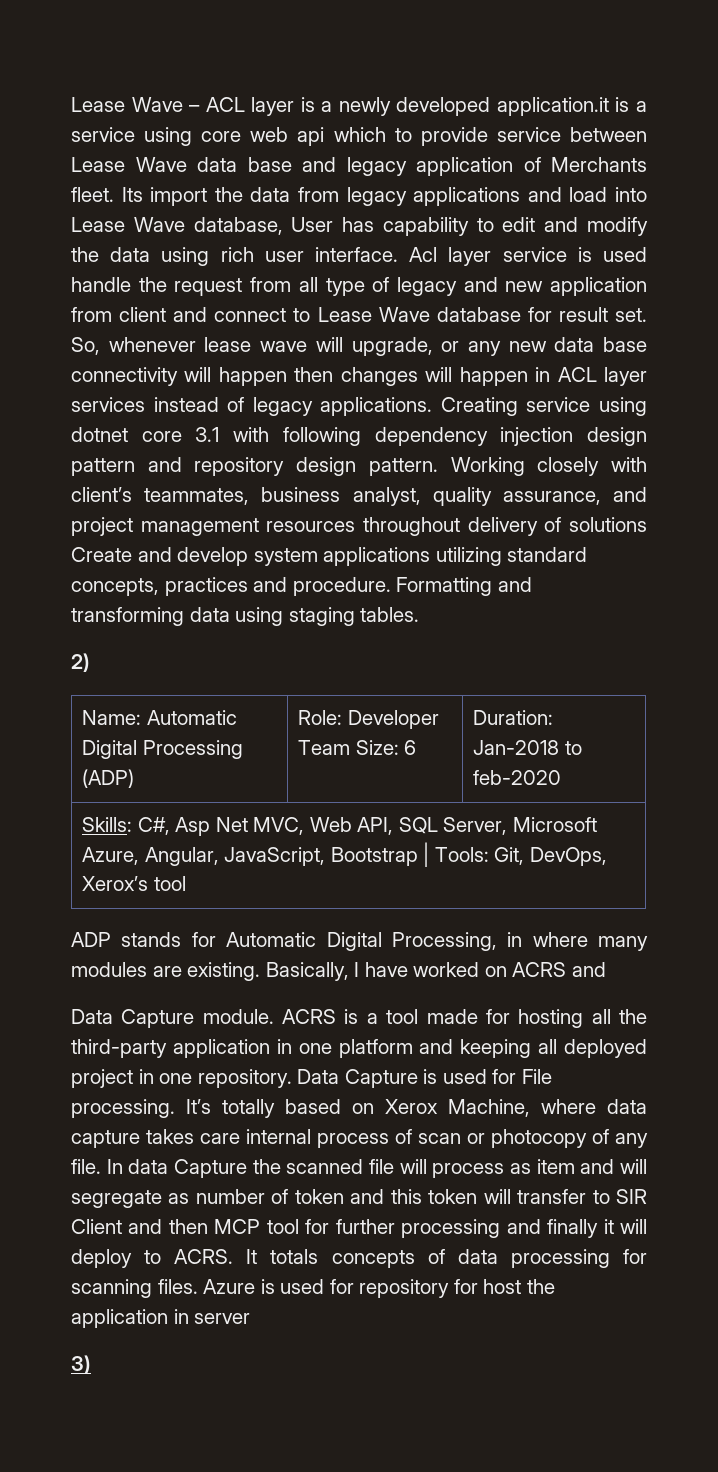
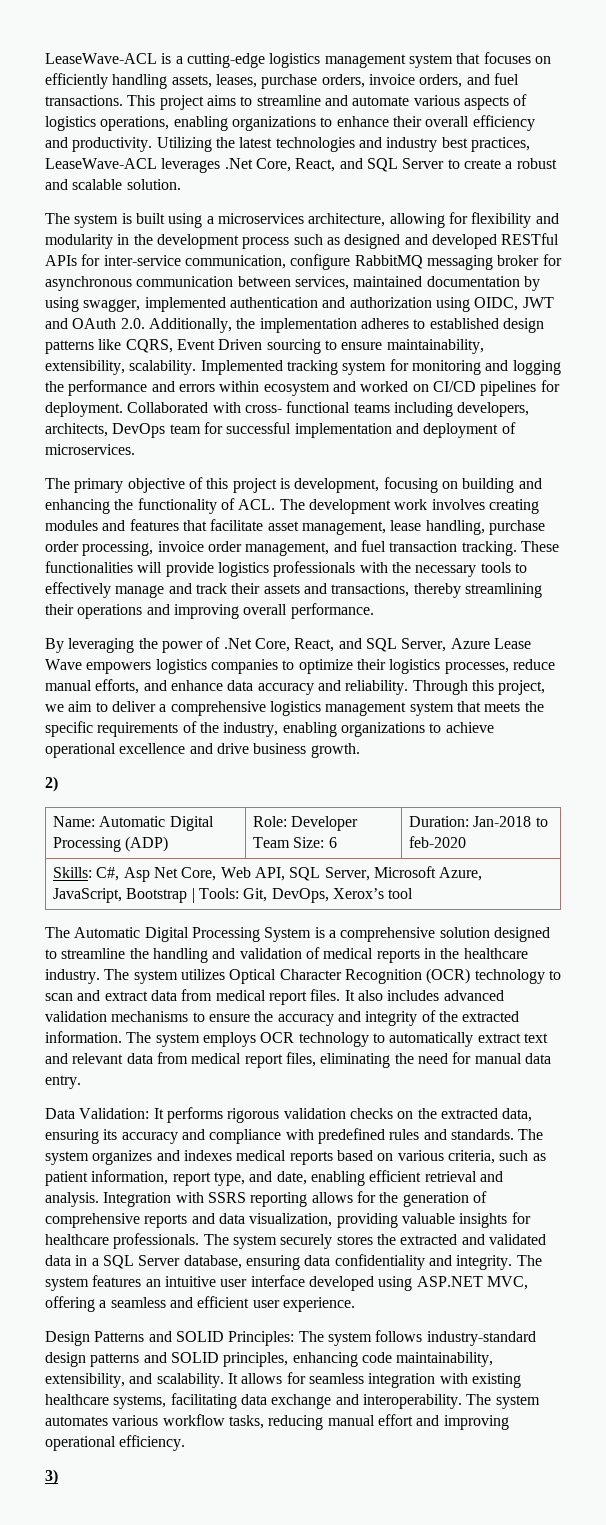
- Lease Wave – ACL layer is a newly developed application.it is a service using core web api which to provide service between Lease Wave data base and legacy application of Merchants fleet. Its import the data from legacy applications and load into Lease Wave database, User has capability to edit and modify the data using rich user interface. Acl layer service is used handle the request from all type of legacy and new application from client and connect to Lease Wave database for result set. So, whenever lease wave will upgrade, or any new data base connectivity will happen then changes will happen in ACL layer services instead of legacy applications. Creating service using dotnet core 3.1 with following dependency injection design pattern and repository design pattern. Working closely with client’s teammates, business analyst, quality assurance, and project management resources throughout delivery of solutions Create and develop system applications utilizing standard concepts, practices and procedure. Formatting and transforming data using staging tables.
+ LeaseWave-ACL is a cutting-edge logistics management system that focuses on efficiently handling assets, leases, purchase orders, invoice orders, and fuel transactions. This project aims to streamline and automate various aspects of logistics operations, enabling organizations to enhance their overall efficiency and productivity. Utilizing the latest technologies and industry best practices, LeaseWave-ACL leverages .Net Core, React, and SQL Server to create a robust and scalable solution.
+ The system is built using a microservices architecture, allowing for flexibility and modularity in the development process such as designed and developed RESTful APIs for inter-service communication, configure RabbitMQ messaging broker for asynchronous communication between services, maintained documentation by using swagger, implemented authentication and authorization using OIDC, JWT and OAuth 2.0. Additionally, the implementation adheres to established design patterns like CQRS, Event Driven sourcing to ensure maintainability, extensibility, scalability. Implemented tracking system for monitoring and logging the performance and errors within ecosystem and worked on CI/CD pipelines for deployment. Collaborated with cross- functional teams including developers, architects, DevOps team for successful implementation and deployment of microservices.
+ The primary objective of this project is development, focusing on building and enhancing the functionality of ACL. The development work involves creating modules and features that facilitate asset management, lease handling, purchase order processing, invoice order management, and fuel transaction tracking. These functionalities will provide logistics professionals with the necessary tools to effectively manage and track their assets and transactions, thereby streamlining their operations and improving overall performance.
+ By leveraging the power of .Net Core, React, and SQL Server, Azure Lease Wave empowers logistics companies to optimize their logistics processes, reduce manual efforts, and enhance data accuracy and reliability. Through this project, we aim to deliver a comprehensive logistics management system that meets the specific requirements of the industry, enabling organizations to achieve operational excellence and drive business growth.
- Skills: C#, Asp Net MVC, Web API, SQL Server, Microsoft Azure, Angular, JavaScript, Bootstrap | Tools: Git, DevOps, Xerox’s tool
+ Skills: C#, Asp Net Core, Web API, SQL Server, Microsoft Azure, JavaScript, Bootstrap | Tools: Git, DevOps, Xerox’s tool
- ADP stands for Automatic Digital Processing, in where many modules are existing. Basically, I have worked on ACRS and
- Data Capture module. ACRS is a tool made for hosting all the third-party application in one platform and keeping all deployed project in one repository. Data Capture is used for File processing. It’s totally based on Xerox Machine, where data capture takes care internal process of scan or photocopy of any file. In data Capture the scanned file will process as item and will segregate as number of token and this token will transfer to SIR Client and then MCP tool for further processing and finally it will deploy to ACRS. It totals concepts of data processing for scanning files. Azure is used for repository for host the application in server
+ The Automatic Digital Processing System is a comprehensive solution designed to streamline the handling and validation of medical reports in the healthcare industry. The system utilizes Optical Character Recognition (OCR) technology to scan and extract data from medical report files. It also includes advanced validation mechanisms to ensure the accuracy and integrity of the extracted information. The system employs OCR technology to automatically extract text and relevant data from medical report files, eliminating the need for manual data entry.
+ Data Validation: It performs rigorous validation checks on the extracted data, ensuring its accuracy and compliance with predefined rules and standards. The system organizes and indexes medical reports based on various criteria, such as patient information, report type, and date, enabling efficient retrieval and analysis. Integration with SSRS reporting allows for the generation of comprehensive reports and data visualization, providing valuable insights for healthcare professionals. The system securely stores the extracted and validated data in a SQL Server database, ensuring data confidentiality and integrity. The system features an intuitive user interface developed using ASP.NET MVC, offering a seamless and efficient user experience.
+ Design Patterns and SOLID Principles: The system follows industry-standard design patterns and SOLID principles, enhancing code maintainability, extensibility, and scalability. It allows for seamless integration with existing healthcare systems, facilitating data exchange and interoperability. The system automates various workflow tasks, reducing manual effort and improving operational efficiency.

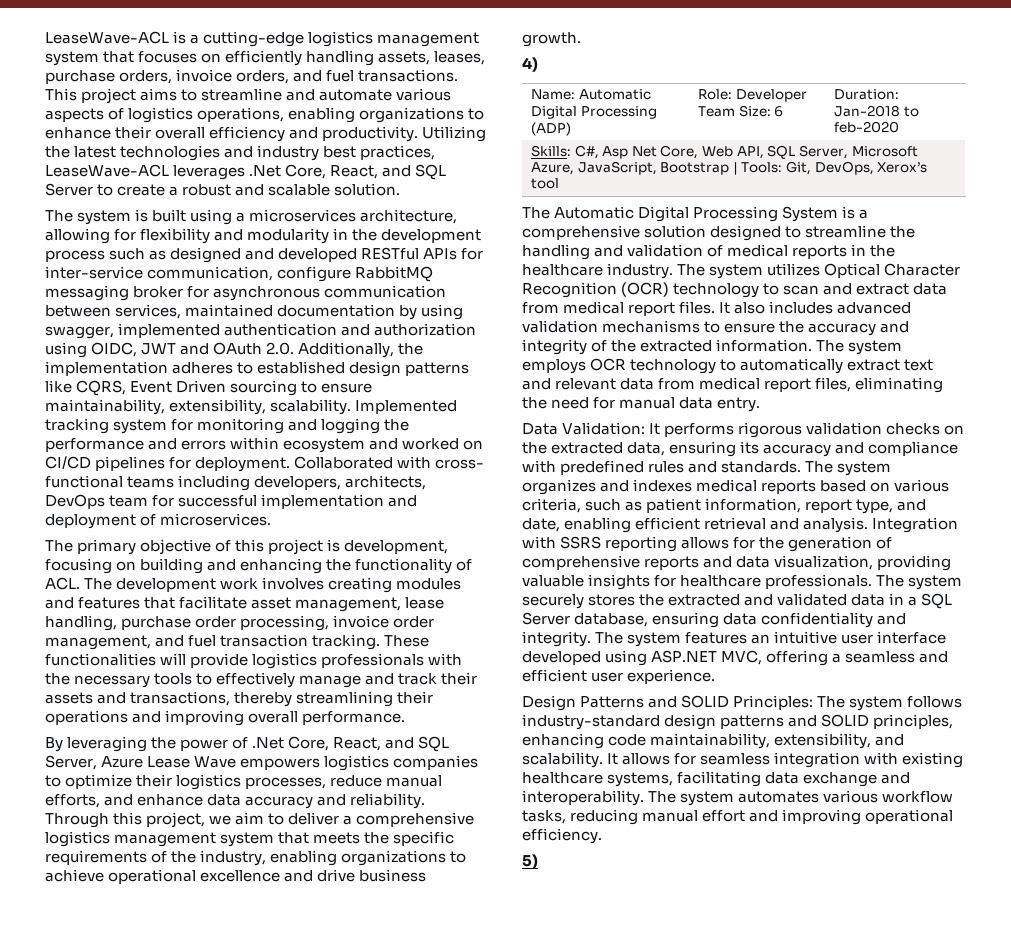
- 2)
+ 4)
- 3)
+ 5)

